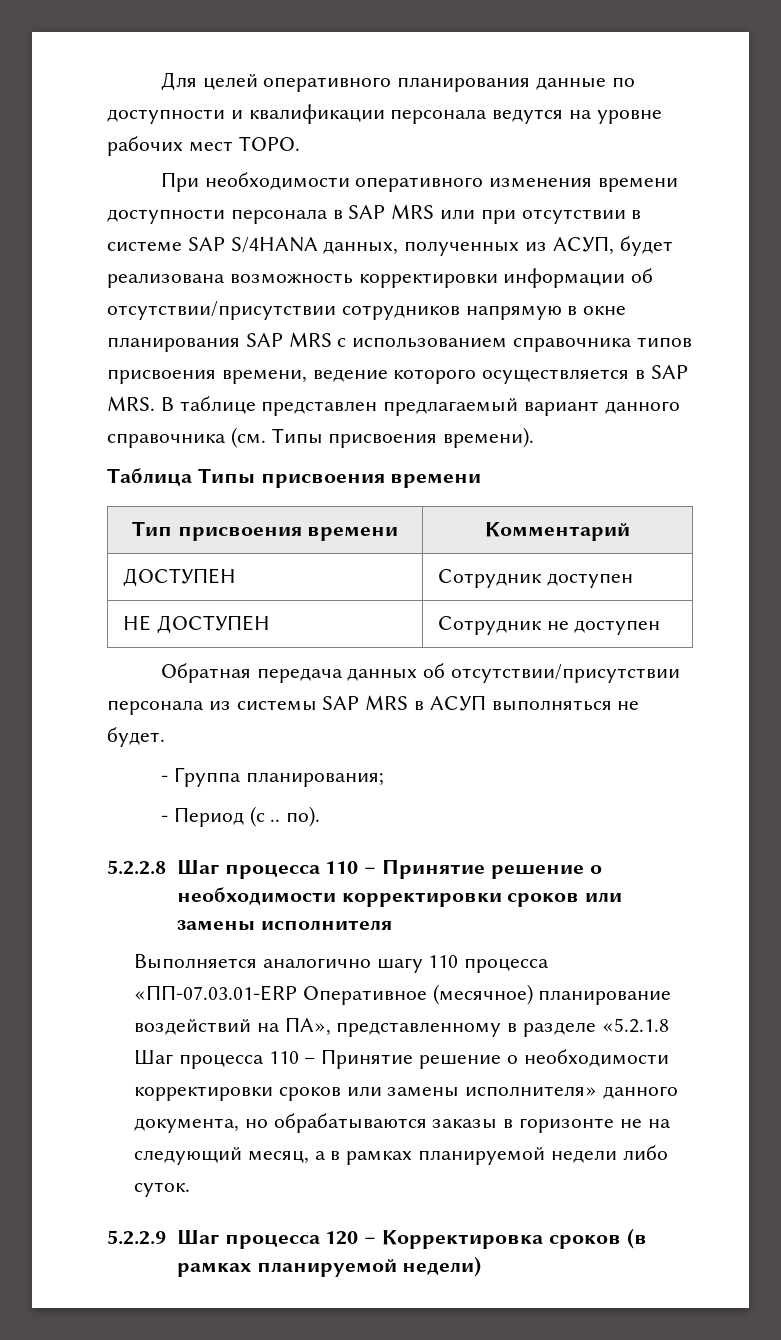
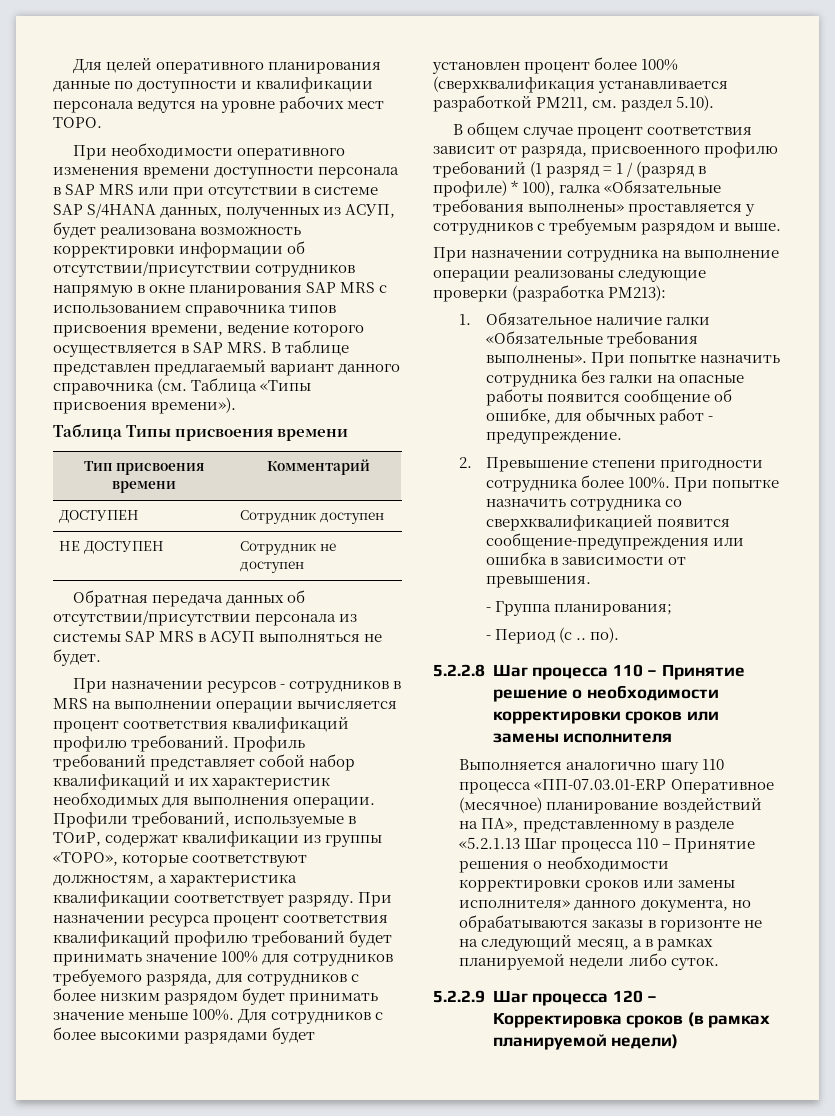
- При необходимости оперативного изменения времени доступности персонала в SAP MRS или при отсутствии в системе SAP S/4HANA данных, полученных из АСУП, будет реализована возможность корректировки информации об отсутствии/присутствии сотрудников напрямую в окне планирования SAP MRS с использованием справочника типов присвоения времени, ведение которого осуществляется в SAP MRS. В таблице представлен предлагаемый вариант данного справочника (см. Типы присвоения времени).
+ При необходимости оперативного изменения времени доступности персонала в SAP MRS или при отсутствии в системе SAP S/4HANA данных, полученных из АСУП, будет реализована возможность корректировки информации об отсутствии/присутствии сотрудников напрямую в окне планирования SAP MRS с использованием справочника типов присвоения времени, ведение которого осуществляется в SAP MRS. В таблице представлен предлагаемый вариант данного справочника (см. Таблица «Типы присвоения времени»).
+ При назначении ресурсов - сотрудников в MRS на выполнении операции вычисляется процент соответствия квалификаций профилю требований. Профиль требований представляет собой набор квалификаций и их характеристик необходимых для выполнения операции. Профили требований, используемые в ТОиР, содержат квалификации из группы «ТОРО», которые соответствуют должностям, а характеристика квалификации соответствует разряду. При назначении ресурса процент соответствия квалификаций профилю требований будет принимать значение 100% для сотрудников требуемого разряда, для сотрудников с более низким разрядом будет принимать значение меньше 100%. Для сотрудников с более высокими разрядами будет установлен процент более 100% (сверхквалификация устанавливается разработкой PM211, см. раздел 5.10).
+ В общем случае процент соответствия зависит от разряда, присвоенного профилю требований (1 разряд = 1 / (разряд в профиле) * 100), галка «Обязательные требования выполнены» проставляется у сотрудников с требуемым разрядом и выше.
+ При назначении сотрудника на выполнение операции реализованы следующие проверки (разработка PM213):
+ 1. Обязательное наличие галки «Обязательные требования выполнены». При попытке назначить сотрудника без галки на опасные работы появится сообщение об ошибке, для обычных работ - предупреждение.
+ 2. Превышение степени пригодности сотрудника более 100%. При попытке назначить сотрудника со сверхквалификацией появится сообщение-предупреждения или ошибка в зависимости от превышения.
- Выполняется аналогично шагу 110 процесса «ПП-07.03.01-ERP Оперативное (месячное) планирование воздействий на ПА», представленному в разделе «5.2.1.8 Шаг процесса 110 – Принятие решение о необходимости корректировки сроков или замены исполнителя» данного документа, но обрабатываются заказы в горизонте не на следующий месяц, а в рамках планируемой недели либо суток.
+ Выполняется аналогично шагу 110 процесса «ПП-07.03.01-ERP Оперативное (месячное) планирование воздействий на ПА», представленному в разделе «5.2.1.13 Шаг процесса 110 – Принятие решения о необходимости корректировки сроков или замены исполнителя» данного документа, но обрабатываются заказы в горизонте не на следующий месяц, а в рамках планируемой недели либо суток.

